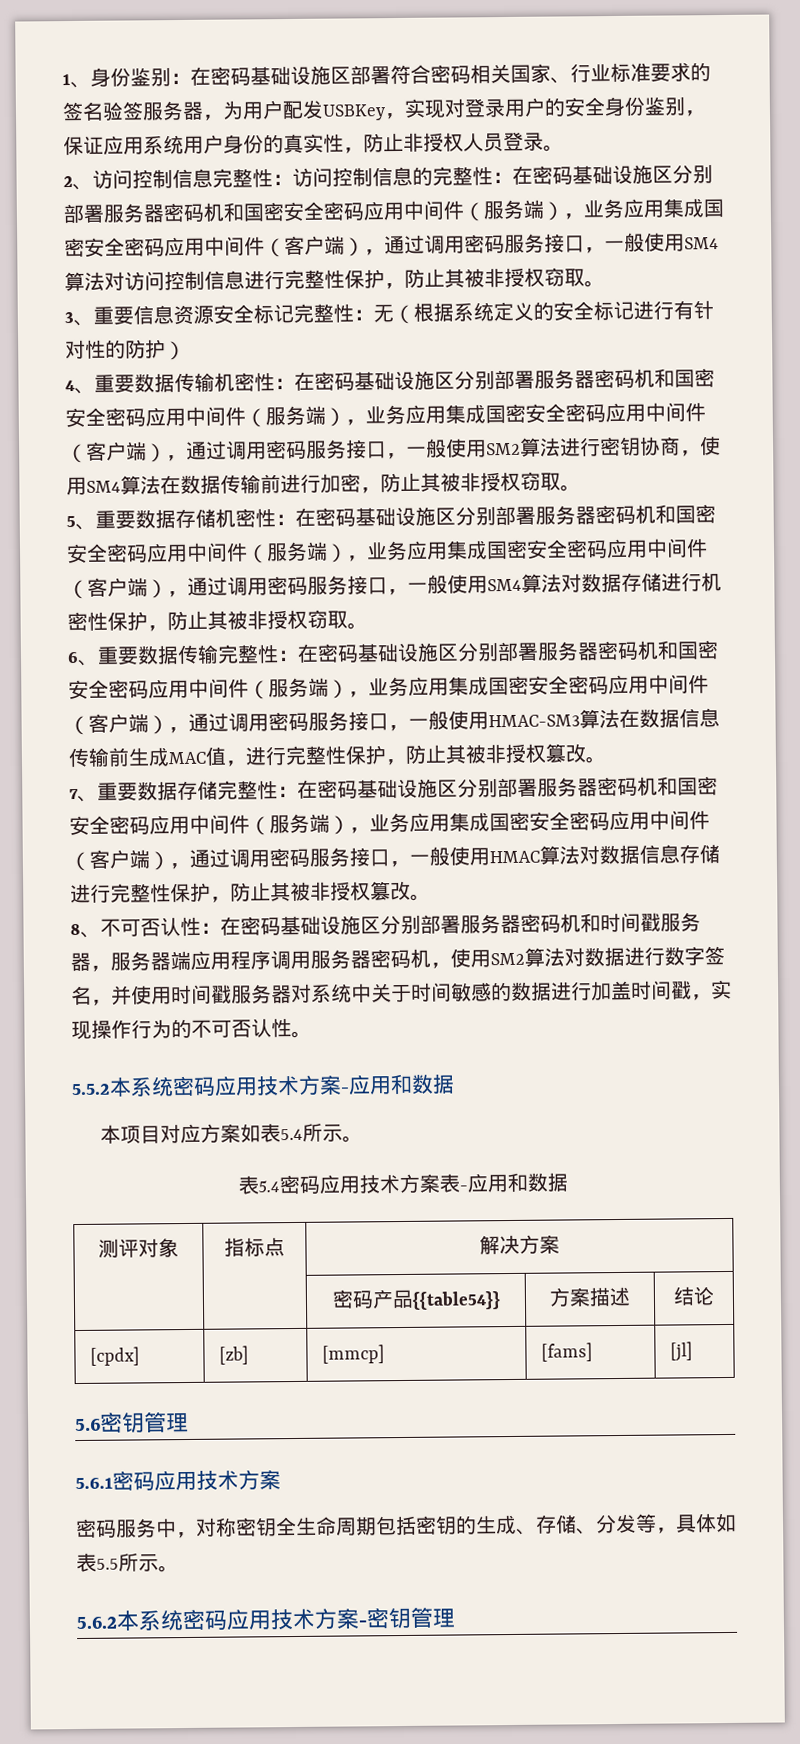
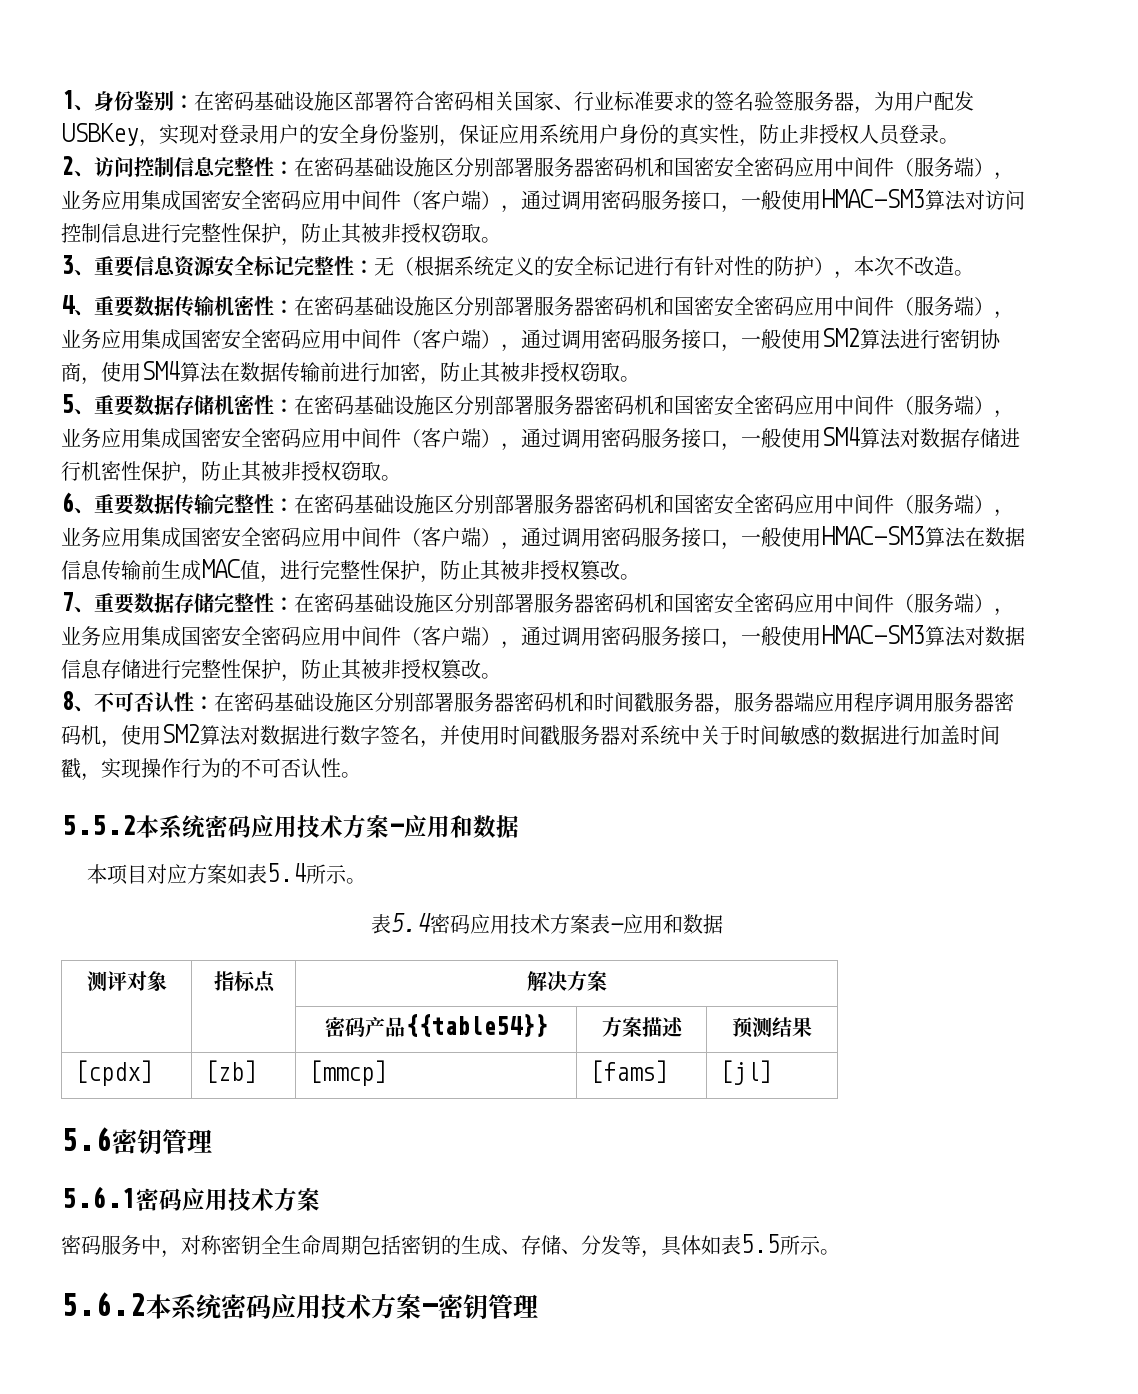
- 2、访问控制信息完整性：访问控制信息的完整性：在密码基础设施区分别部署服务器密码机和国密安全密码应用中间件（服务端），业务应用集成国密安全密码应用中间件（客户端），通过调用密码服务接口，一般使用SM4算法对访问控制信息进行完整性保护，防止其被非授权窃取。
+ 2、访问控制信息完整性：在密码基础设施区分别部署服务器密码机和国密安全密码应用中间件（服务端），业务应用集成国密安全密码应用中间件（客户端），通过调用密码服务接口，一般使用HMAC-SM3算法对访问控制信息进行完整性保护，防止其被非授权窃取。
- 3、重要信息资源安全标记完整性：无（根据系统定义的安全标记进行有针对性的防护）
+ 3、重要信息资源安全标记完整性：无（根据系统定义的安全标记进行有针对性的防护），本次不改造。
- 7、重要数据存储完整性：在密码基础设施区分别部署服务器密码机和国密安全密码应用中间件（服务端），业务应用集成国密安全密码应用中间件（客户端），通过调用密码服务接口，一般使用HMAC算法对数据信息存储进行完整性保护，防止其被非授权篡改。
+ 7、重要数据存储完整性：在密码基础设施区分别部署服务器密码机和国密安全密码应用中间件（服务端），业务应用集成国密安全密码应用中间件（客户端），通过调用密码服务接口，一般使用HMAC-SM3算法对数据信息存储进行完整性保护，防止其被非授权篡改。
- | | 密码产品{{table54}} | 方案描述 | 结论
+ | | 密码产品{{table54}} | 方案描述 | 预测结果

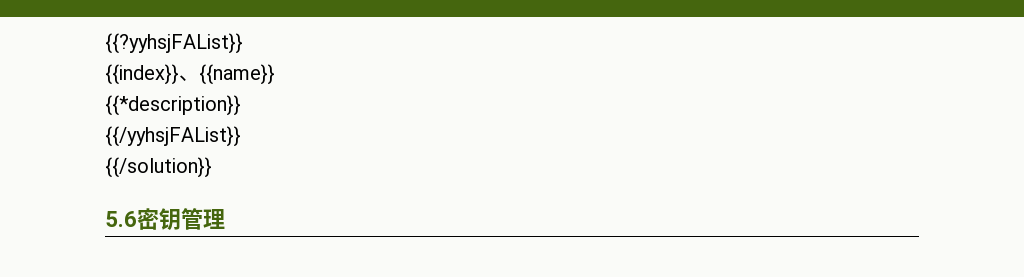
- 1、身份鉴别：在密码基础设施区部署符合密码相关国家、行业标准要求的签名验签服务器，为用户配发USBKey，实现对登录用户的安全身份鉴别，保证应用系统用户身份的真实性，防止非授权人员登录。
- 2、访问控制信息完整性：在密码基础设施区分别部署服务器密码机和国密安全密码应用中间件（服务端），业务应用集成国密安全密码应用中间件（客户端），通过调用密码服务接口，一般使用HMAC-SM3算法对访问控制信息进行完整性保护，防止其被非授权窃取。
- 3、重要信息资源安全标记完整性：无（根据系统定义的安全标记进行有针对性的防护），本次不改造。
- 4、重要数据传输机密性：在密码基础设施区分别部署服务器密码机和国密安全密码应用中间件（服务端），业务应用集成国密安全密码应用中间件（客户端），通过调用密码服务接口，一般使用SM2算法进行密钥协商，使用SM4算法在数据传输前进行加密，防止其被非授权窃取。
- 5、重要数据存储机密性：在密码基础设施区分别部署服务器密码机和国密安全密码应用中间件（服务端），业务应用集成国密安全密码应用中间件（客户端），通过调用密码服务接口，一般使用SM4算法对数据存储进行机密性保护，防止其被非授权窃取。
- 6、重要数据传输完整性：在密码基础设施区分别部署服务器密码机和国密安全密码应用中间件（服务端），业务应用集成国密安全密码应用中间件（客户端），通过调用密码服务接口，一般使用HMAC-SM3算法在数据信息传输前生成MAC值，进行完整性保护，防止其被非授权篡改。
- 7、重要数据存储完整性：在密码基础设施区分别部署服务器密码机和国密安全密码应用中间件（服务端），业务应用集成国密安全密码应用中间件（客户端），通过调用密码服务接口，一般使用HMAC-SM3算法对数据信息存储进行完整性保护，防止其被非授权篡改。
- 8、不可否认性：在密码基础设施区分别部署服务器密码机和时间戳服务器，服务器端应用程序调用服务器密码机，使用SM2算法对数据进行数字签名，并使用时间戳服务器对系统中关于时间敏感的数据进行加盖时间戳，实现操作行为的不可否认性。
- 5.5.2本系统密码应用技术方案-应用和数据
- 本项目对应方案如表5.4所示。
- 表5.4密码应用技术方案表-应用和数据
- 测评对象 | 指标点 | 解决方案
- | | 密码产品{{table54}} | 方案描述 | 预测结果
- [cpdx] | [zb] | [mmcp] | [fams] | [jl]
+ {{?yyhsjFAList}}
+ {{index}}、{{name}}
+ {{*description}}
+ {{/yyhsjFAList}}
+ {{/solution}}
  5.6密钥管理
- 5.6.1密码应用技术方案
- 密码服务中，对称密钥全生命周期包括密钥的生成、存储、分发等，具体如表5.5所示。
- 5.6.2本系统密码应用技术方案-密钥管理

